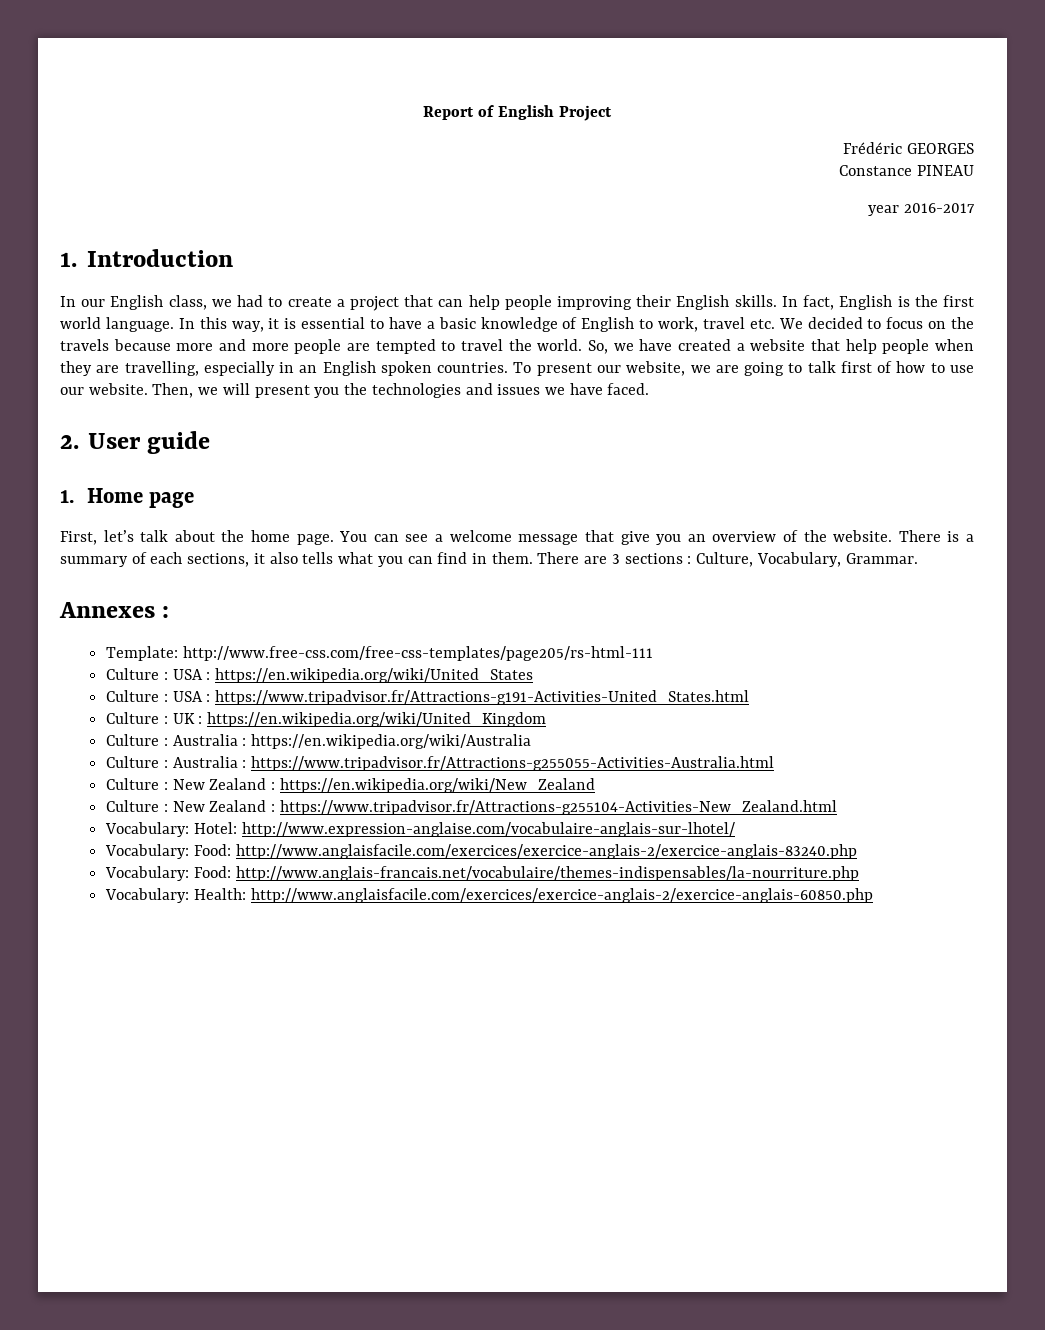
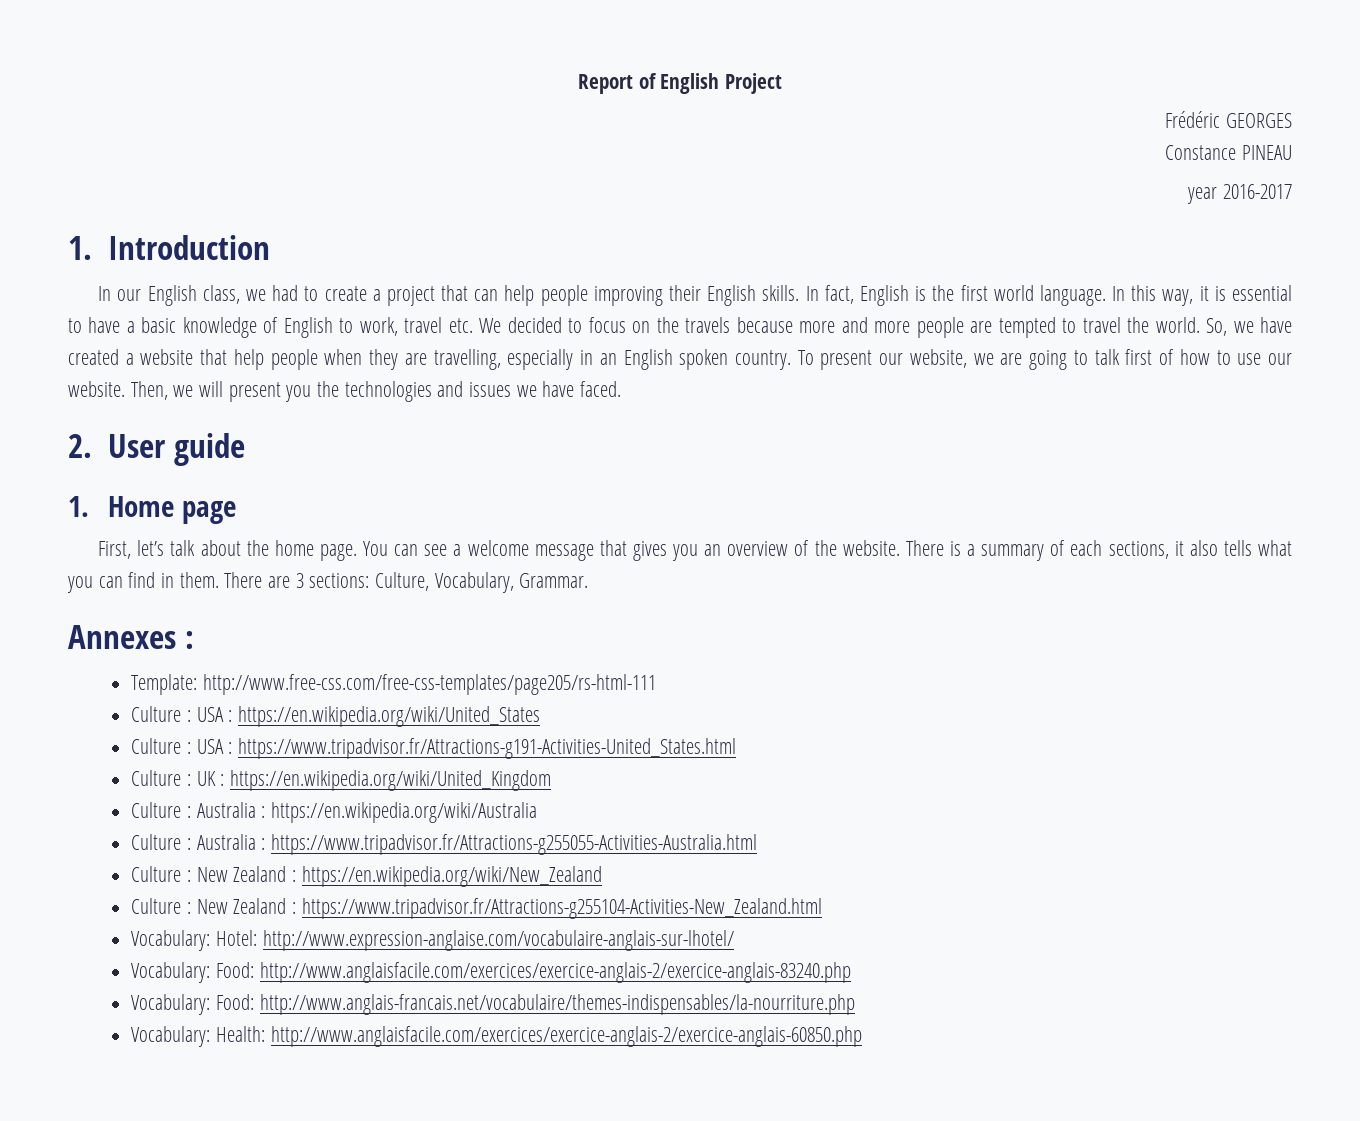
- So, we have created a website that help people when they are travelling, especially in an English spoken countries.
+ So, we have created a website that help people when they are travelling, especially in an English spoken country.
- You can see a welcome message that give you an overview of the website.
+ You can see a welcome message that gives you an overview of the website.
- There are 3 sections : Culture, Vocabulary, Grammar.
+ There are 3 sections: Culture, Vocabulary, Grammar.

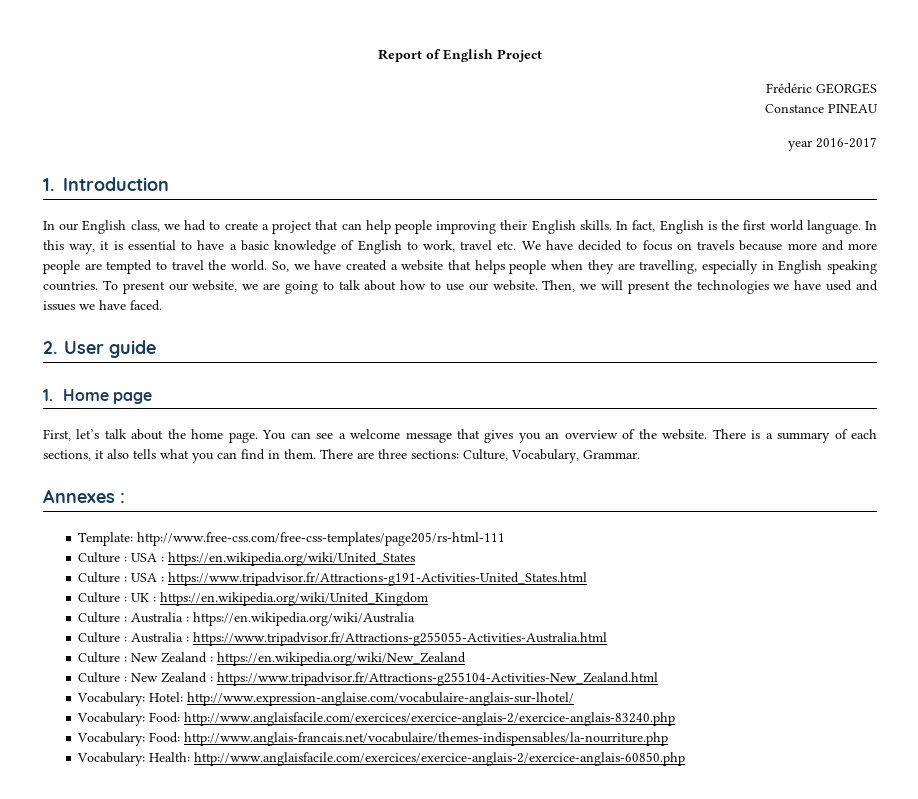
- In this way, it is essential to have a basic knowledge of English to work, travel etc. We decided to focus on the travels because more and more people are tempted to travel the world.
+ In this way, it is essential to have a basic knowledge of English to work, travel etc. We have decided to focus on travels because more and more people are tempted to travel the world.
- So, we have created a website that help people when they are travelling, especially in an English spoken country.
+ So, we have created a website that helps people when they are travelling, especially in English speaking countries.
- To present our website, we are going to talk first of how to use our website.
+ To present our website, we are going to talk about how to use our website.
- Then, we will present you the technologies and issues we have faced.
+ Then, we will present the technologies we have used and issues we have faced.
- There are 3 sections: Culture, Vocabulary, Grammar.
+ There are three sections: Culture, Vocabulary, Grammar.

